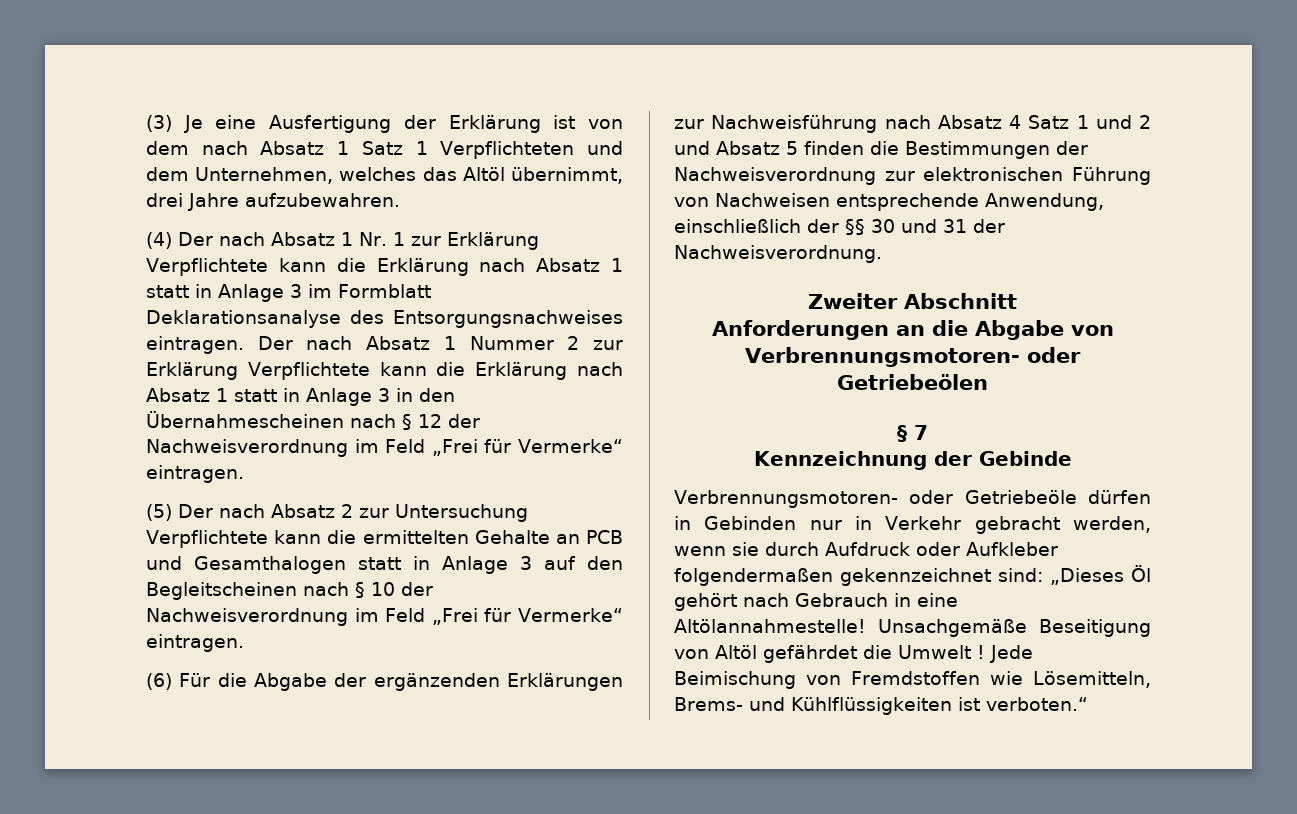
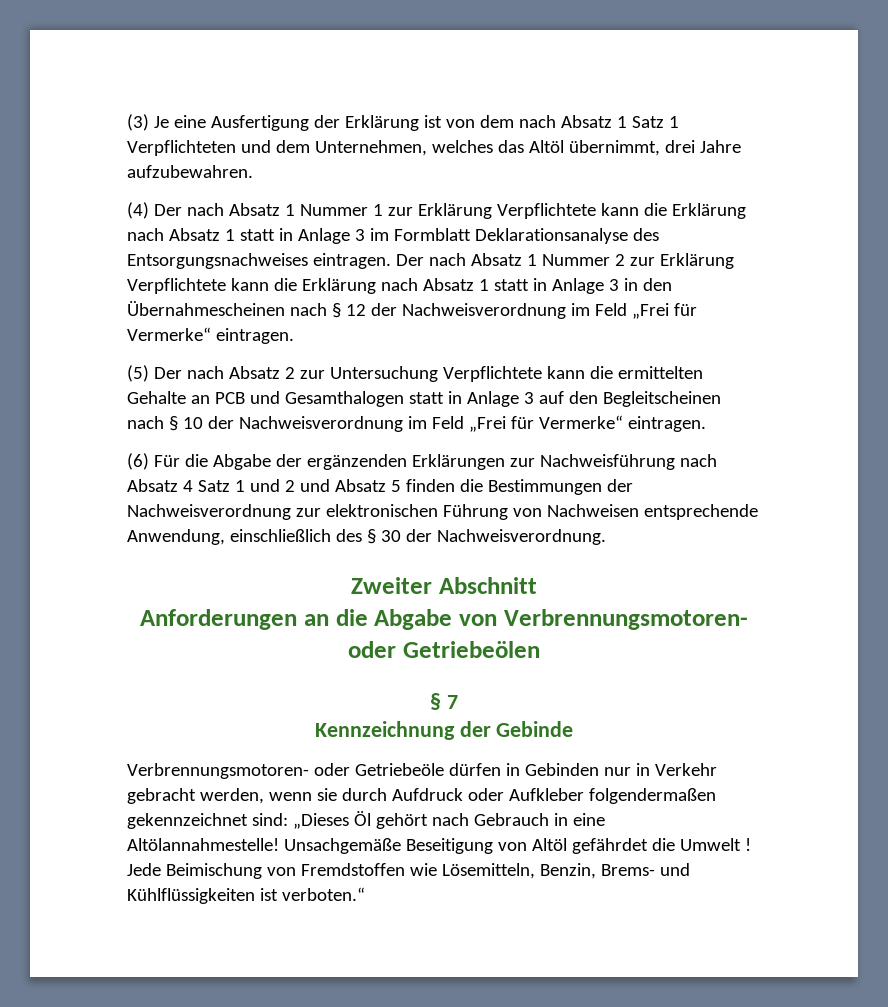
- (4) Der nach Absatz 1 Nr. 1 zur Erklärung Verpflichtete kann die Erklärung nach Absatz 1 statt in Anlage 3 im Formblatt Deklarationsanalyse des Entsorgungsnachweises eintragen.
+ (4) Der nach Absatz 1 Nummer 1 zur Erklärung Verpflichtete kann die Erklärung nach Absatz 1 statt in Anlage 3 im Formblatt Deklarationsanalyse des Entsorgungsnachweises eintragen.
- (6) Für die Abgabe der ergänzenden Erklärungen zur Nachweisführung nach Absatz 4 Satz 1 und 2 und Absatz 5 finden die Bestimmungen der Nachweisverordnung zur elektronischen Führung von Nachweisen entsprechende Anwendung, einschließlich der §§ 30 und 31 der Nachweisverordnung.
+ (6) Für die Abgabe der ergänzenden Erklärungen zur Nachweisführung nach Absatz 4 Satz 1 und 2 und Absatz 5 finden die Bestimmungen der Nachweisverordnung zur elektronischen Führung von Nachweisen entsprechende Anwendung, einschließlich des § 30 der Nachweisverordnung.
- Jede Beimischung von Fremdstoffen wie Lösemitteln, Brems- und Kühlflüssigkeiten ist verboten.“
+ Jede Beimischung von Fremdstoffen wie Lösemitteln, Benzin, Brems- und Kühlflüssigkeiten ist verboten.“

